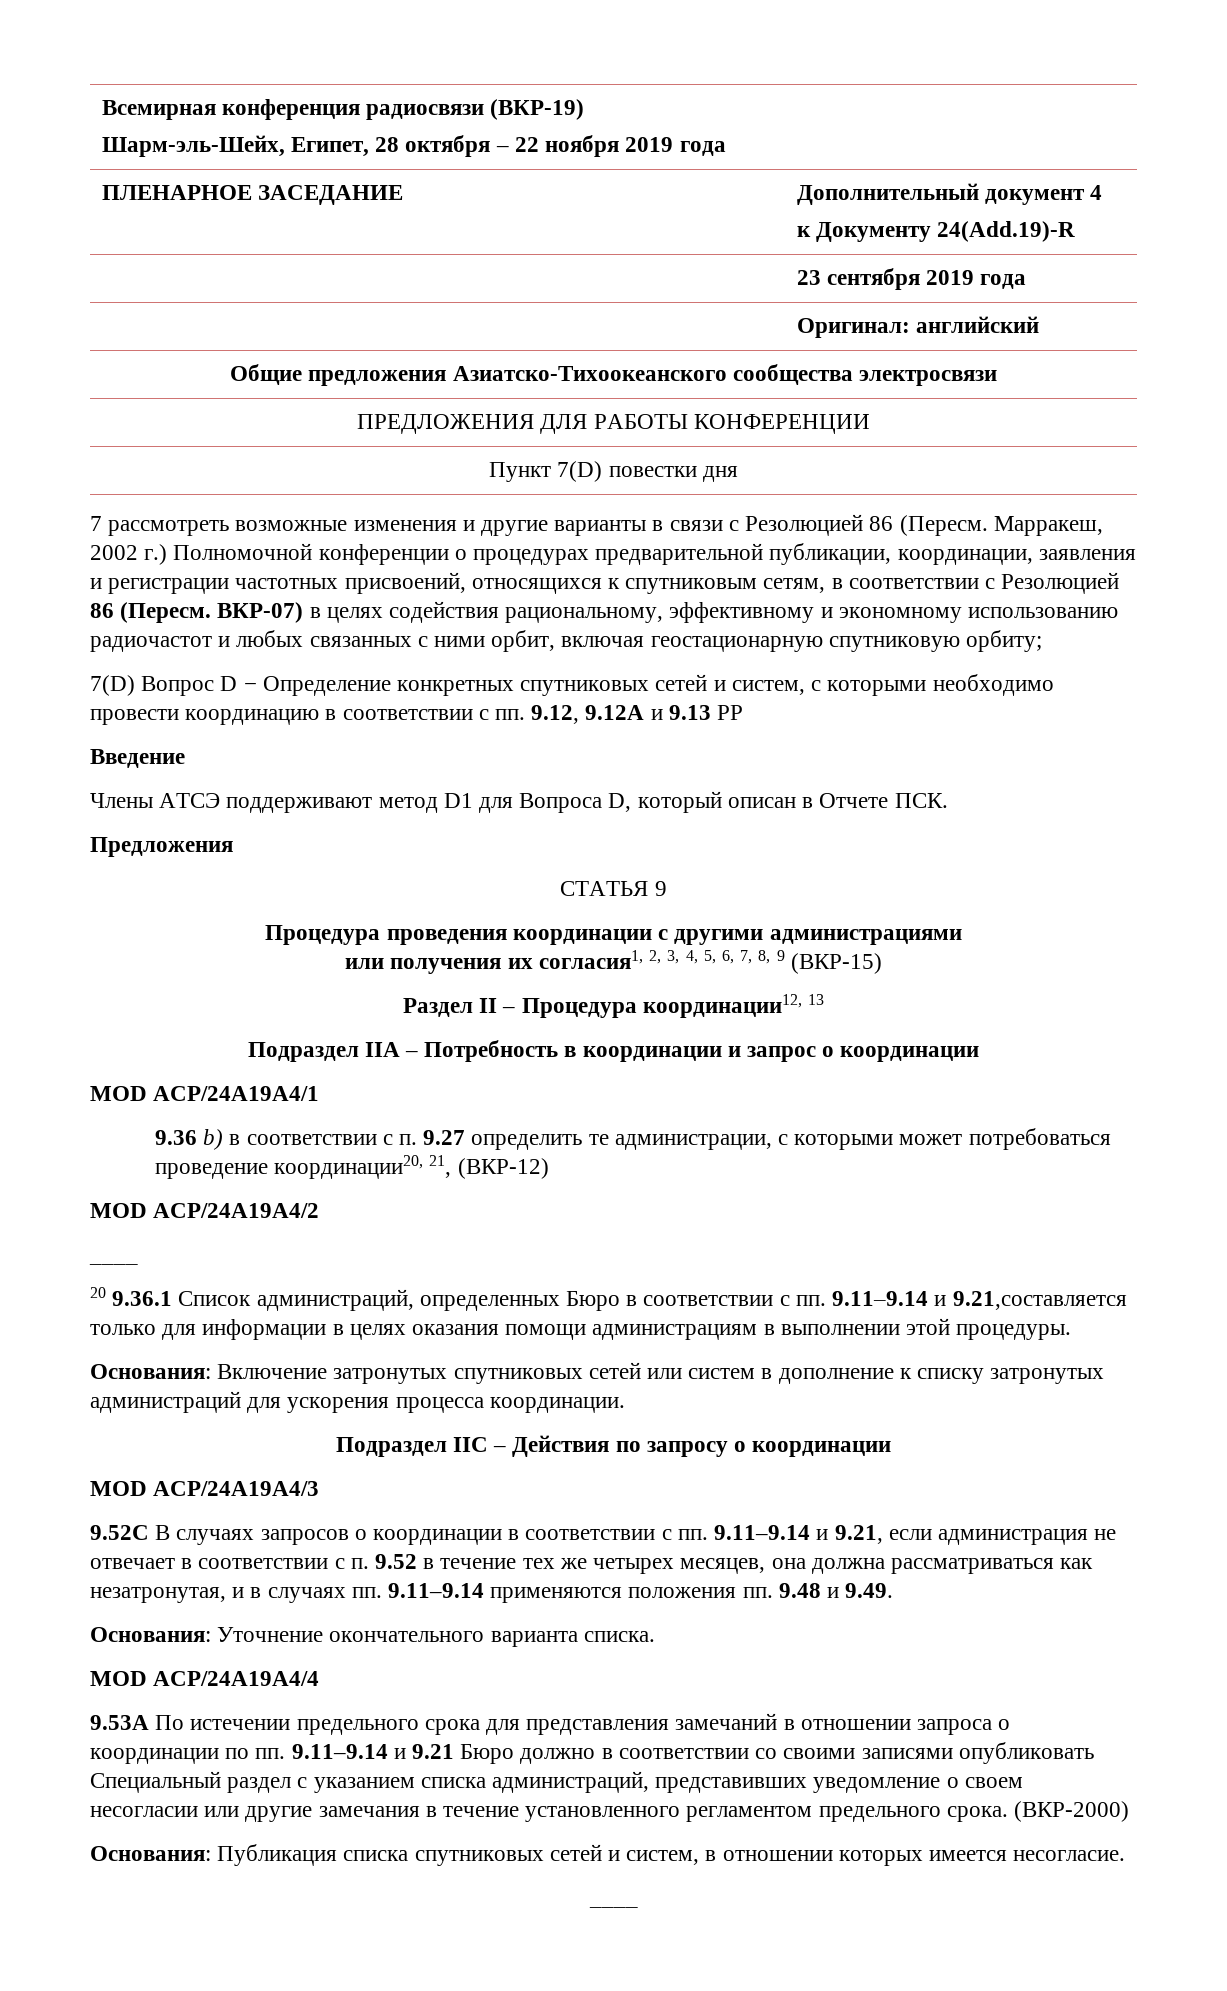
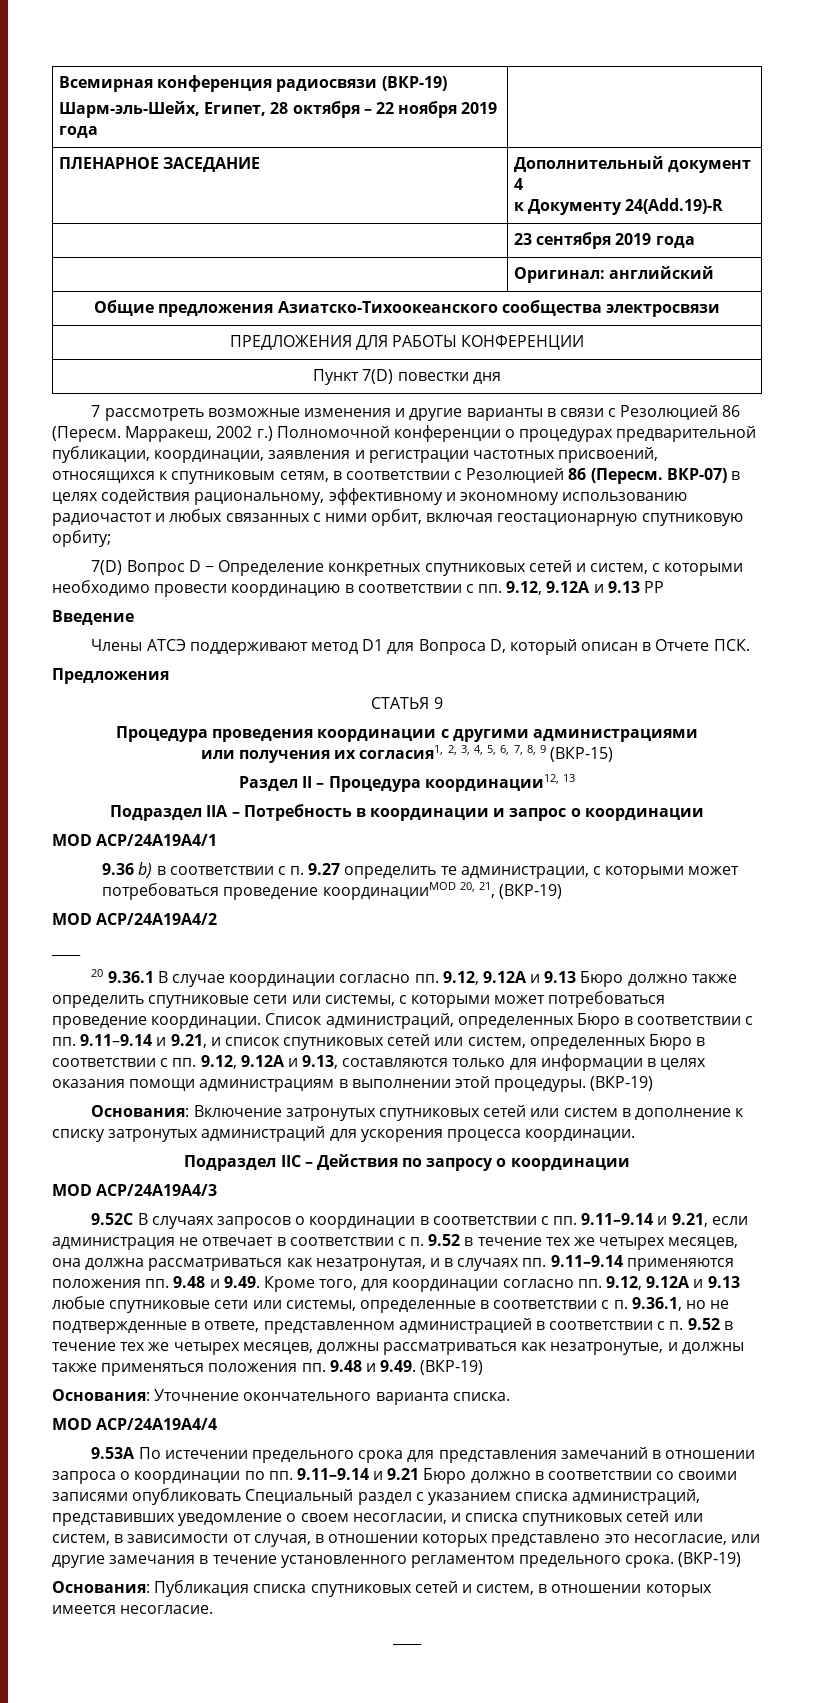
- 9.36 b) в соответствии с п. 9.27 определить те администрации, с которыми может потребоваться проведение координации20, 21, (ВКР-12)
+ 9.36 b) в соответствии с п. 9.27 определить те администрации, с которыми может потребоваться проведение координацииMOD 20, 21, (ВКР-19)
- 20 9.36.1 Список администраций, определенных Бюро в соответствии с пп. 9.11–9.14 и 9.21,составляется только для информации в целях оказания помощи администрациям в выполнении этой процедуры.
+ 20 9.36.1 В случае координации согласно пп. 9.12, 9.12A и 9.13 Бюро должно также определить спутниковые сети или системы, с которыми может потребоваться проведение координации. Список администраций, определенных Бюро в соответствии с пп. 9.11–9.14 и 9.21, и список спутниковых сетей или систем, определенных Бюро в соответствии с пп. 9.12, 9.12A и 9.13, составляются только для информации в целях оказания помощи администрациям в выполнении этой процедуры. (ВКР-19)
- 9.52C В случаях запросов о координации в соответствии с пп. 9.11–9.14 и 9.21, если администрация не отвечает в соответствии с п. 9.52 в течение тех же четырех месяцев, она должна рассматриваться как незатронутая, и в случаях пп. 9.11–9.14 применяются положения пп. 9.48 и 9.49.
+ 9.52C В случаях запросов о координации в соответствии с пп. 9.11–9.14 и 9.21, если администрация не отвечает в соответствии с п. 9.52 в течение тех же четырех месяцев, она должна рассматриваться как незатронутая, и в случаях пп. 9.11–9.14 применяются положения пп. 9.48 и 9.49. Кроме того, для координации согласно пп. 9.12, 9.12A и 9.13 любые спутниковые сети или системы, определенные в соответствии с п. 9.36.1, но не подтвержденные в ответе, представленном администрацией в соответствии с п. 9.52 в течение тех же четырех месяцев, должны рассматриваться как незатронутые, и должны также применяться положения пп. 9.48 и 9.49. (ВКР-19)
- 9.53А По истечении предельного срока для представления замечаний в отношении запроса о координации по пп. 9.11–9.14 и 9.21 Бюро должно в соответствии со своими записями опубликовать Специальный раздел с указанием списка администраций, представивших уведомление о своем несогласии или другие замечания в течение установленного регламентом предельного срока. (ВКР-2000)
+ 9.53А По истечении предельного срока для представления замечаний в отношении запроса о координации по пп. 9.11–9.14 и 9.21 Бюро должно в соответствии со своими записями опубликовать Специальный раздел с указанием списка администраций, представивших уведомление о своем несогласии, и списка спутниковых сетей или систем, в зависимости от случая, в отношении которых представлено это несогласие, или другие замечания в течение установленного регламентом предельного срока. (ВКР-19)

